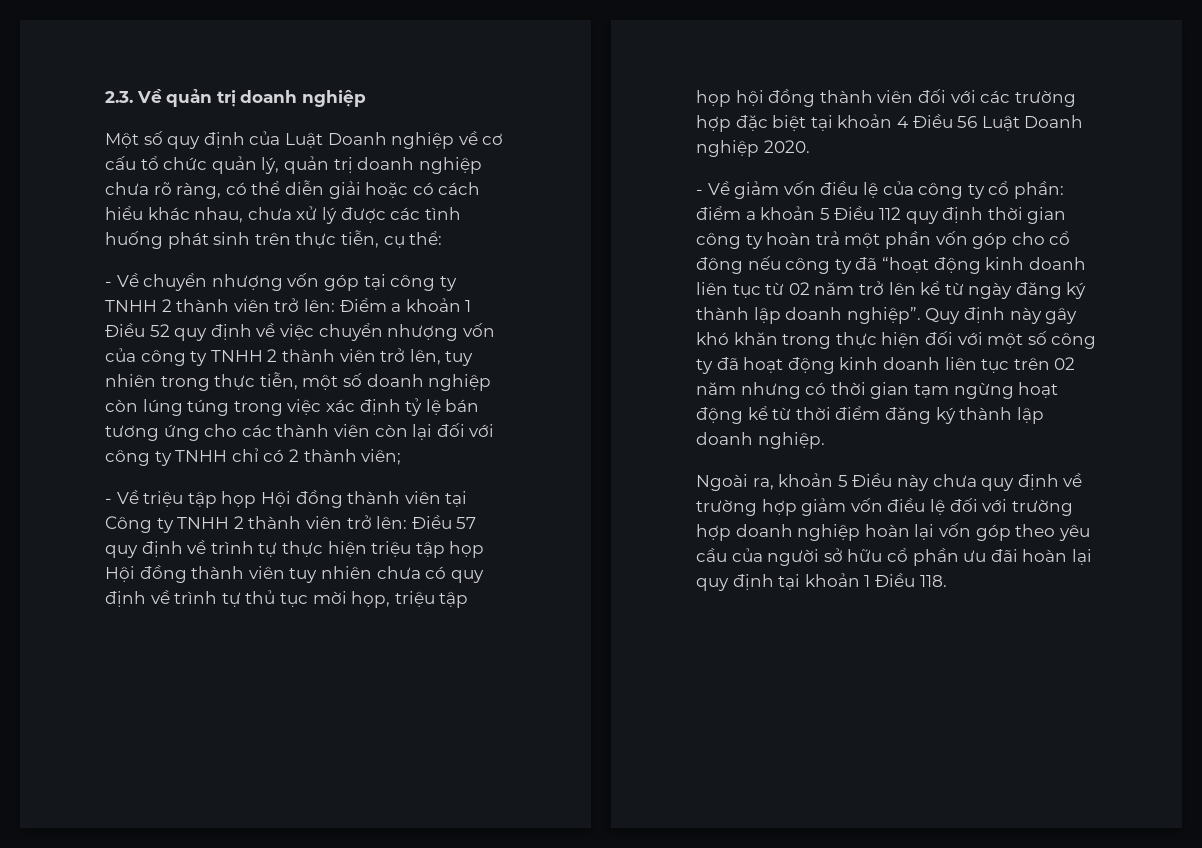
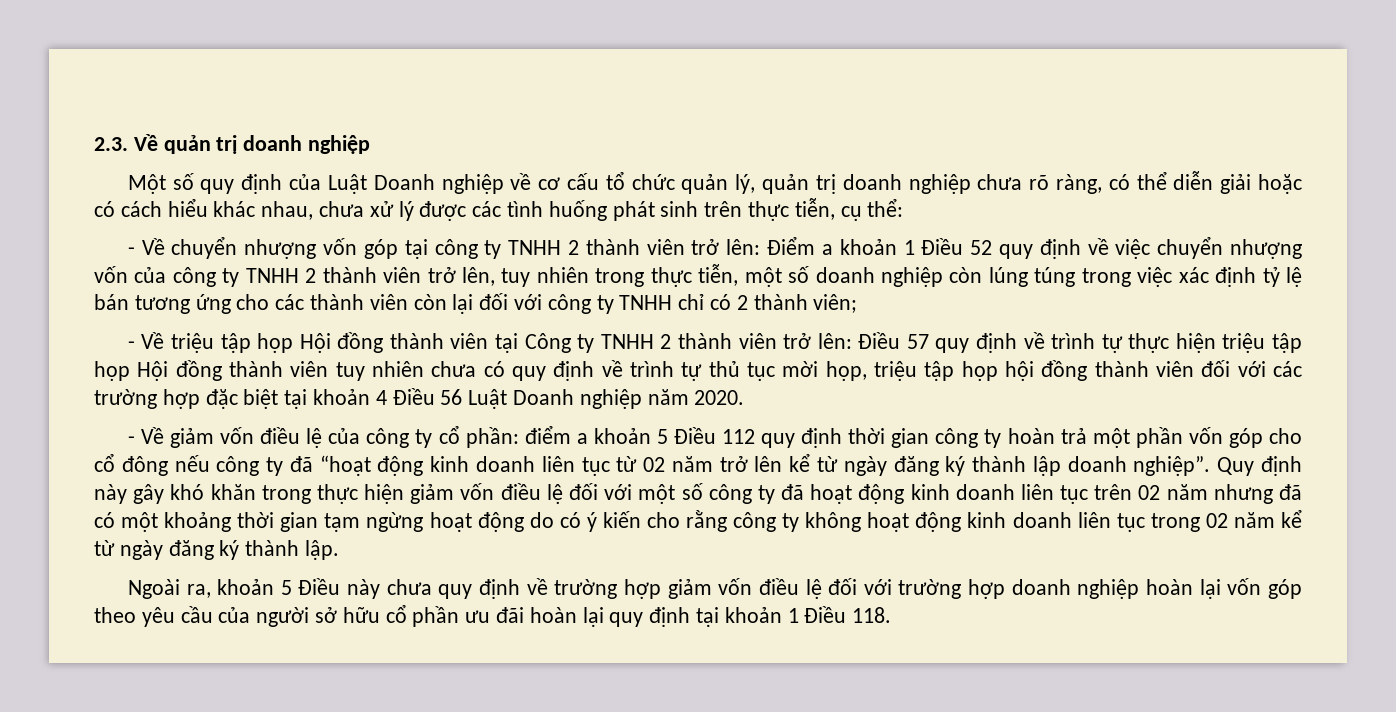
- Điều 57 quy định về trình tự thực hiện triệu tập họp Hội đồng thành viên tuy nhiên chưa có quy định về trình tự thủ tục mời họp, triệu tập họp hội đồng thành viên đối với các trường hợp đặc biệt tại khoản 4 Điều 56 Luật Doanh nghiệp 2020.
+ Điều 57 quy định về trình tự thực hiện triệu tập họp Hội đồng thành viên tuy nhiên chưa có quy định về trình tự thủ tục mời họp, triệu tập họp hội đồng thành viên đối với các trường hợp đặc biệt tại khoản 4 Điều 56 Luật Doanh nghiệp năm 2020.
- Quy định này gây khó khăn trong thực hiện đối với một số công ty đã hoạt động kinh doanh liên tục trên 02 năm nhưng có thời gian tạm ngừng hoạt động kể từ thời điểm đăng ký thành lập doanh nghiệp.
+ Quy định này gây khó khăn trong thực hiện giảm vốn điều lệ đối với một số công ty đã hoạt động kinh doanh liên tục trên 02 năm nhưng đã có một khoảng thời gian tạm ngừng hoạt động do có ý kiến cho rằng công ty không hoạt động kinh doanh liên tục trong 02 năm kể từ ngày đăng ký thành lập.

